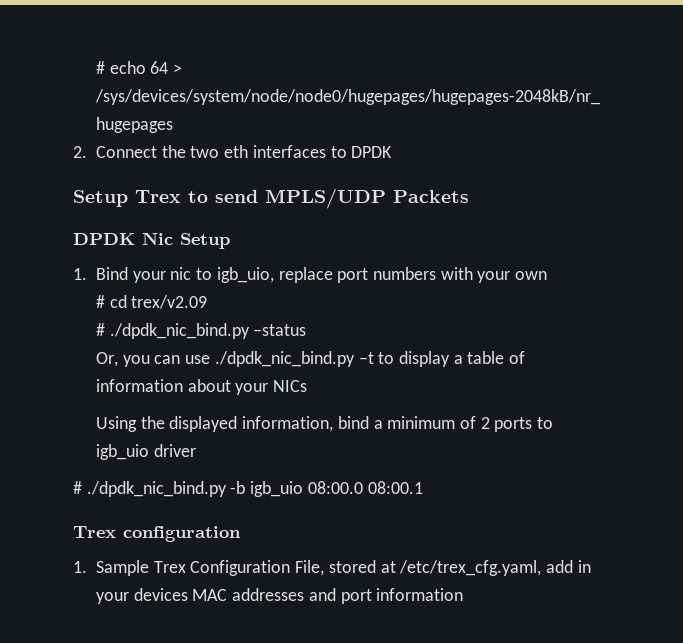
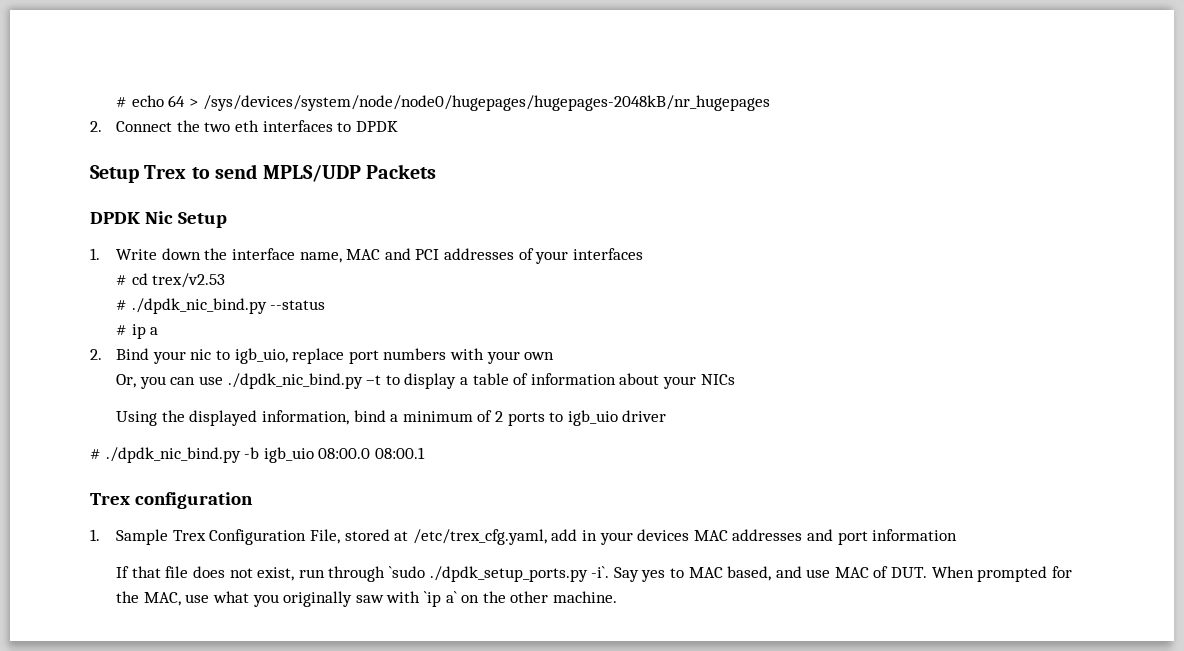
- 1. Bind your nic to igb_uio, replace port numbers with your own
+ 1. Write down the interface name, MAC and PCI addresses of your interfaces
+ # cd trex/v2.53
+ # ./dpdk_nic_bind.py --status
+ # ip a
+ 2. Bind your nic to igb_uio, replace port numbers with your own
- # cd trex/v2.09
- # ./dpdk_nic_bind.py –status
+ If that file does not exist, run through `sudo ./dpdk_setup_ports.py -i`. Say yes to MAC based, and use MAC of DUT. When prompted for the MAC, use what you originally saw with `ip a` on the other machine.

